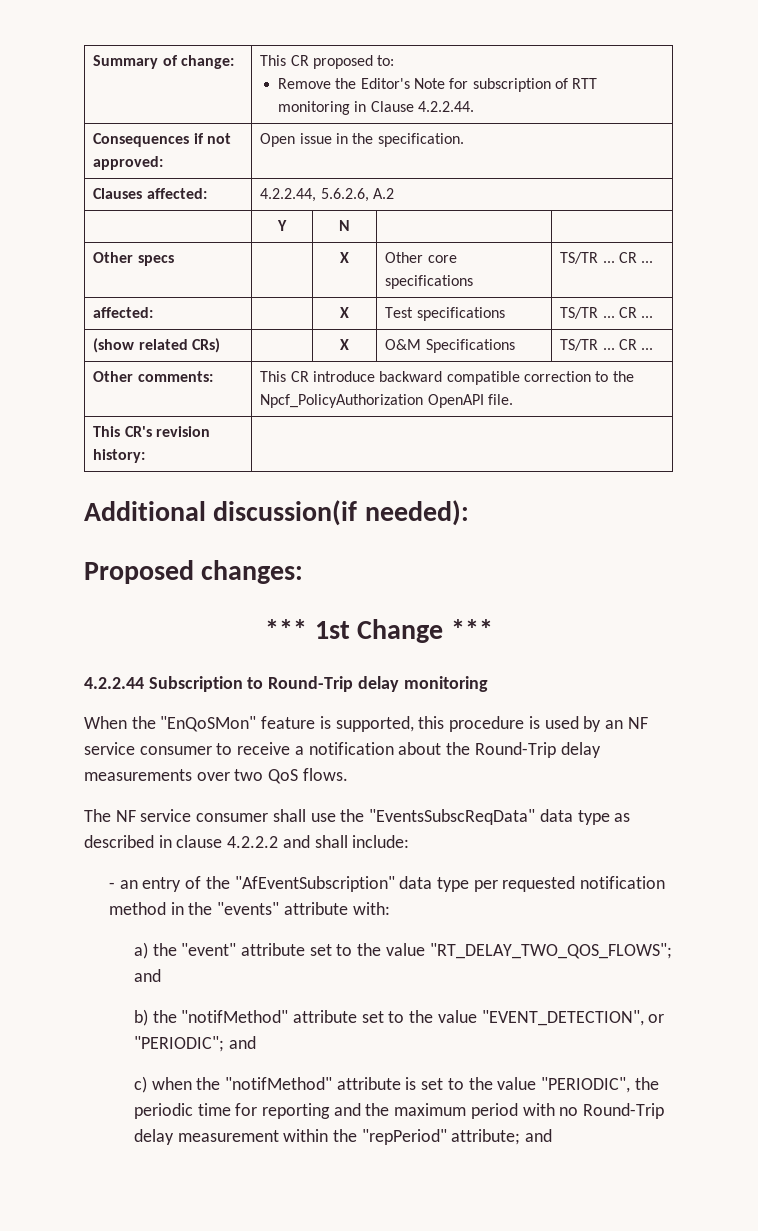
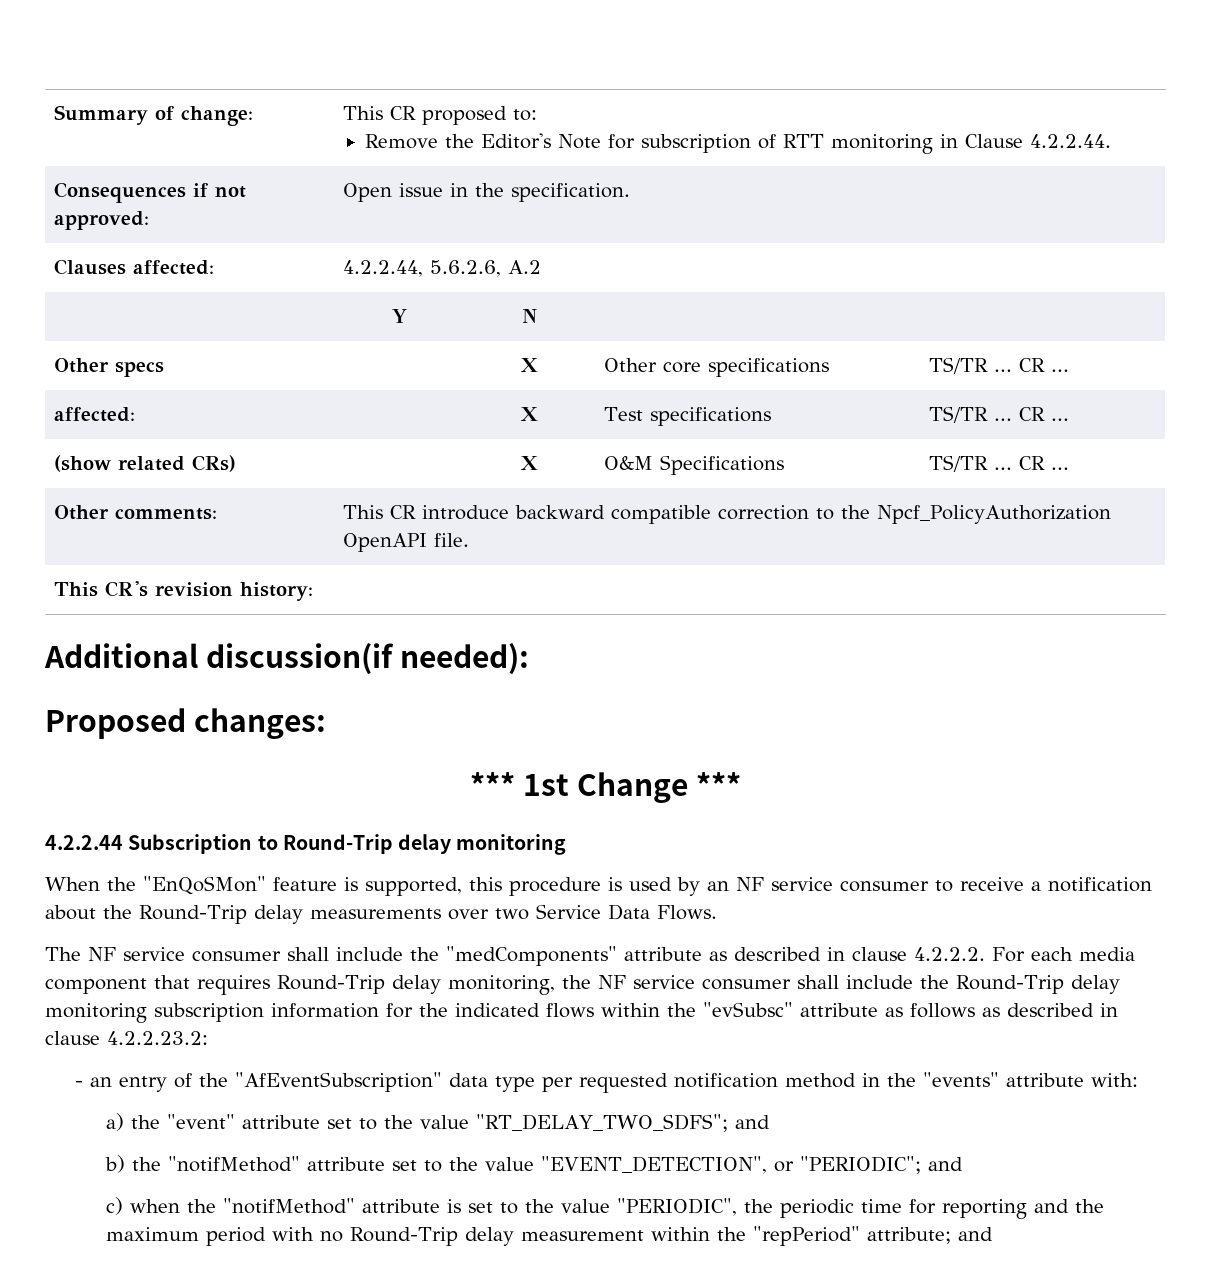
- When the "EnQoSMon" feature is supported, this procedure is used by an NF service consumer to receive a notification about the Round-Trip delay measurements over two QoS flows.
+ When the "EnQoSMon" feature is supported, this procedure is used by an NF service consumer to receive a notification about the Round-Trip delay measurements over two Service Data Flows.
- The NF service consumer shall use the "EventsSubscReqData" data type as described in clause 4.2.2.2 and shall include:
+ The NF service consumer shall include the "medComponents" attribute as described in clause 4.2.2.2. For each media component that requires Round-Trip delay monitoring, the NF service consumer shall include the Round-Trip delay monitoring subscription information for the indicated flows within the "evSubsc" attribute as follows as described in clause 4.2.2.23.2:
- a) the "event" attribute set to the value "RT_DELAY_TWO_QOS_FLOWS"; and
+ a) the "event" attribute set to the value "RT_DELAY_TWO_SDFS"; and

